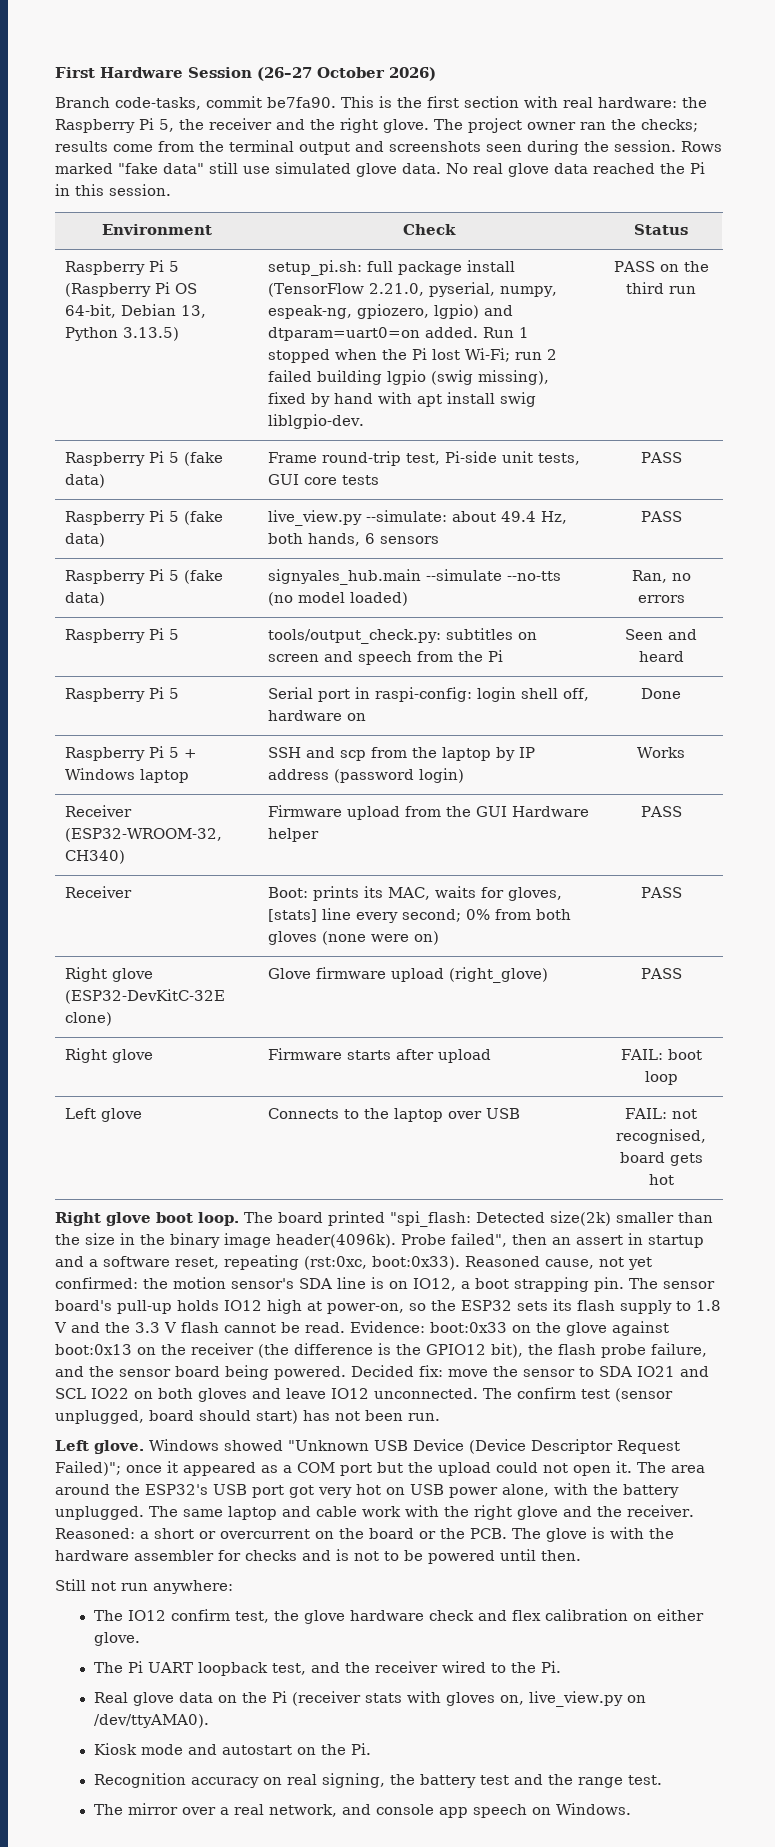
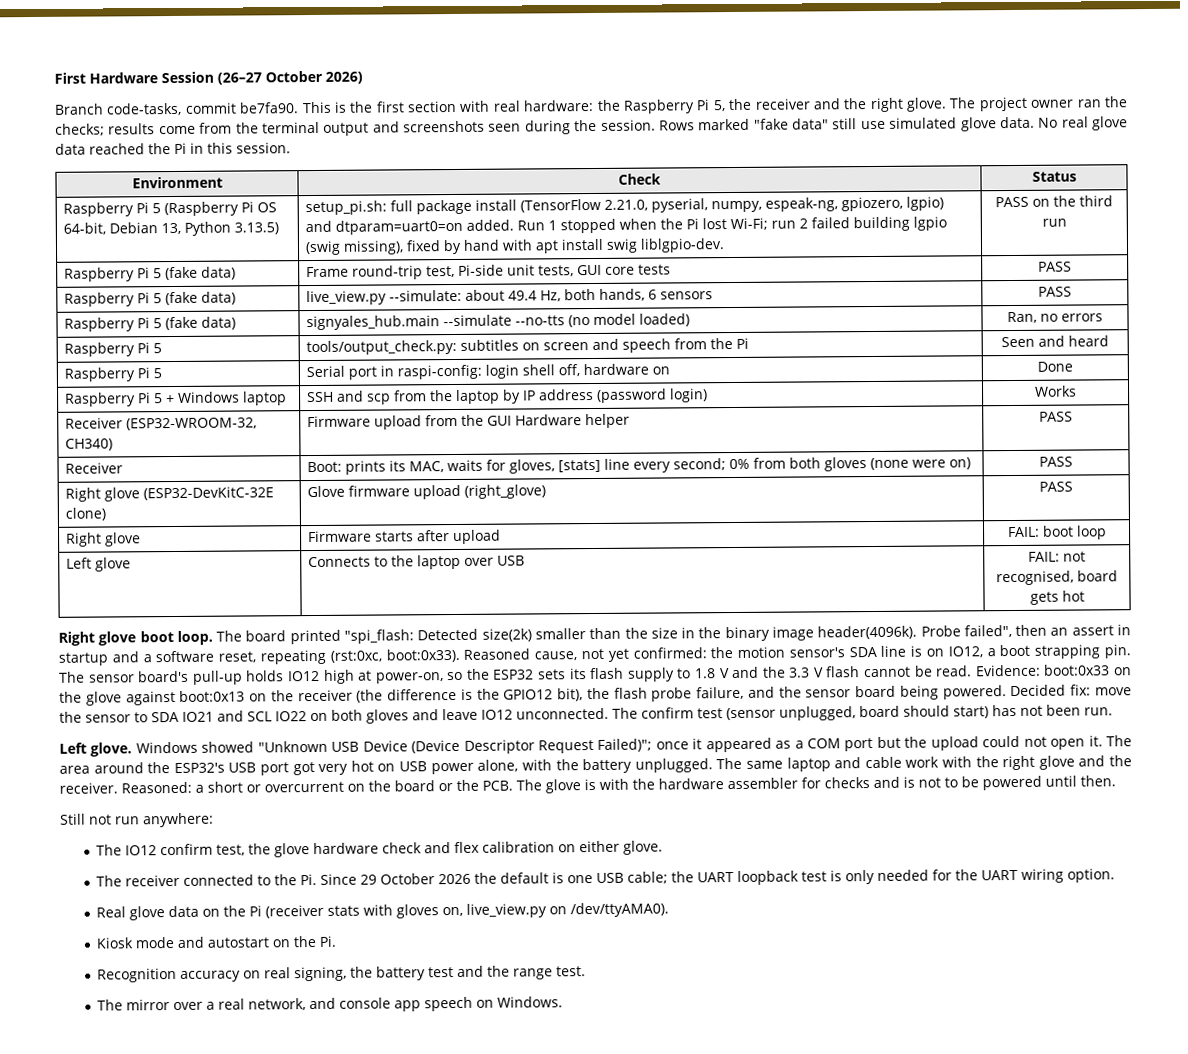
- The Pi UART loopback test, and the receiver wired to the Pi.
+ The receiver connected to the Pi. Since 29 October 2026 the default is one USB cable; the UART loopback test is only needed for the UART wiring option.

